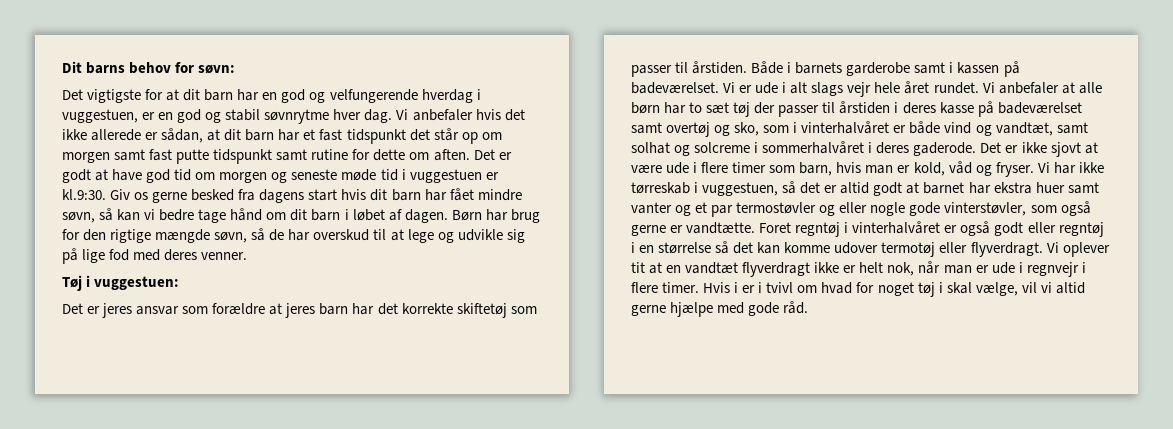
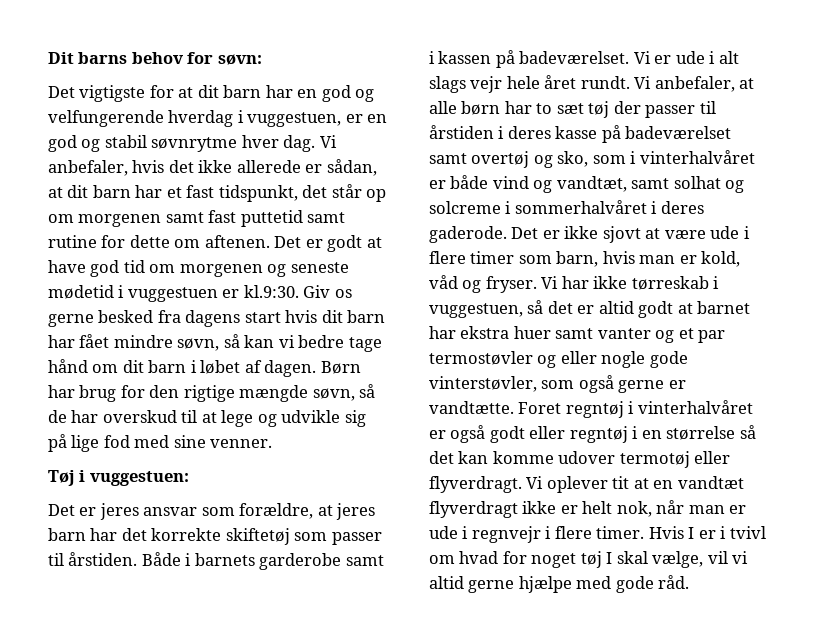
- Vi anbefaler hvis det ikke allerede er sådan, at dit barn har et fast tidspunkt det står op om morgen samt fast putte tidspunkt samt rutine for dette om aften.
+ Vi anbefaler, hvis det ikke allerede er sådan, at dit barn har et fast tidspunkt, det står op om morgenen samt fast puttetid samt rutine for dette om aftenen.
- Det er godt at have god tid om morgen og seneste møde tid i vuggestuen er kl.9:30. Giv os gerne besked fra dagens start hvis dit barn har fået mindre søvn, så kan vi bedre tage hånd om dit barn i løbet af dagen.
+ Det er godt at have god tid om morgenen og seneste mødetid i vuggestuen er kl.9:30. Giv os gerne besked fra dagens start hvis dit barn har fået mindre søvn, så kan vi bedre tage hånd om dit barn i løbet af dagen.
- Børn har brug for den rigtige mængde søvn, så de har overskud til at lege og udvikle sig på lige fod med deres venner.
+ Børn har brug for den rigtige mængde søvn, så de har overskud til at lege og udvikle sig på lige fod med sine venner.
- Det er jeres ansvar som forældre at jeres barn har det korrekte skiftetøj som passer til årstiden.
+ Det er jeres ansvar som forældre, at jeres barn har det korrekte skiftetøj som passer til årstiden.
- Vi er ude i alt slags vejr hele året rundet. Vi anbefaler at alle børn har to sæt tøj der passer til årstiden i deres kasse på badeværelset samt overtøj og sko, som i vinterhalvåret er både vind og vandtæt, samt solhat og solcreme i sommerhalvåret i deres gaderode.
+ Vi er ude i alt slags vejr hele året rundt. Vi anbefaler, at alle børn har to sæt tøj der passer til årstiden i deres kasse på badeværelset samt overtøj og sko, som i vinterhalvåret er både vind og vandtæt, samt solhat og solcreme i sommerhalvåret i deres gaderode.
- Hvis i er i tvivl om hvad for noget tøj i skal vælge, vil vi altid gerne hjælpe med gode råd.
+ Hvis I er i tvivl om hvad for noget tøj I skal vælge, vil vi altid gerne hjælpe med gode råd.

